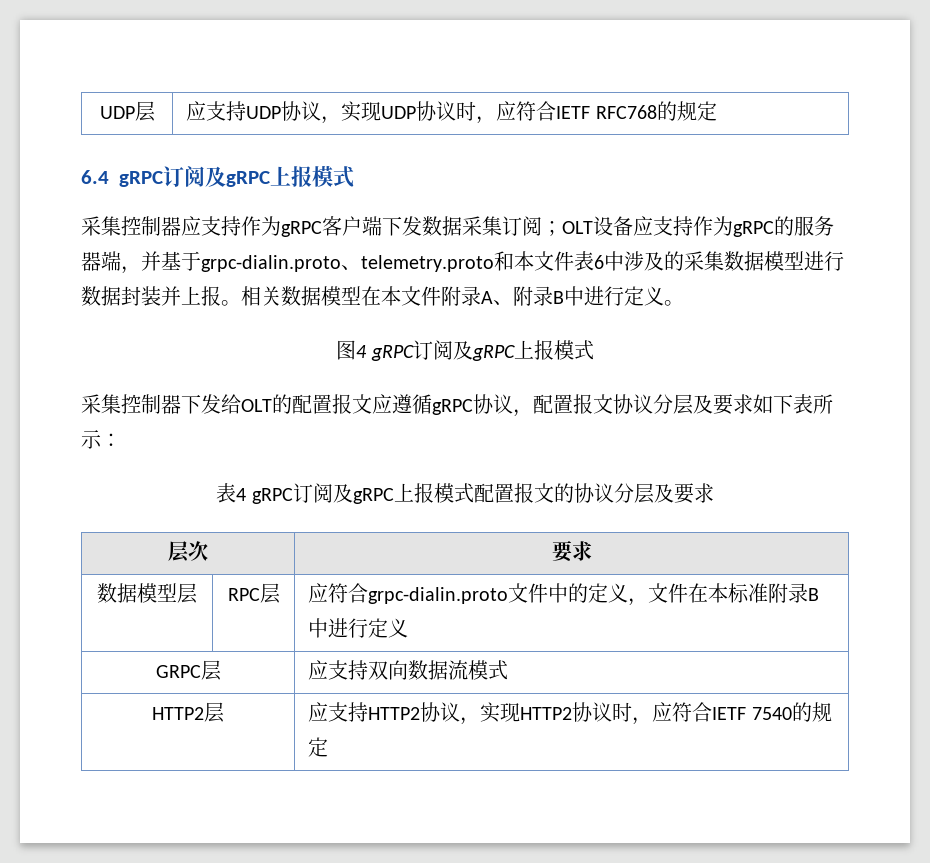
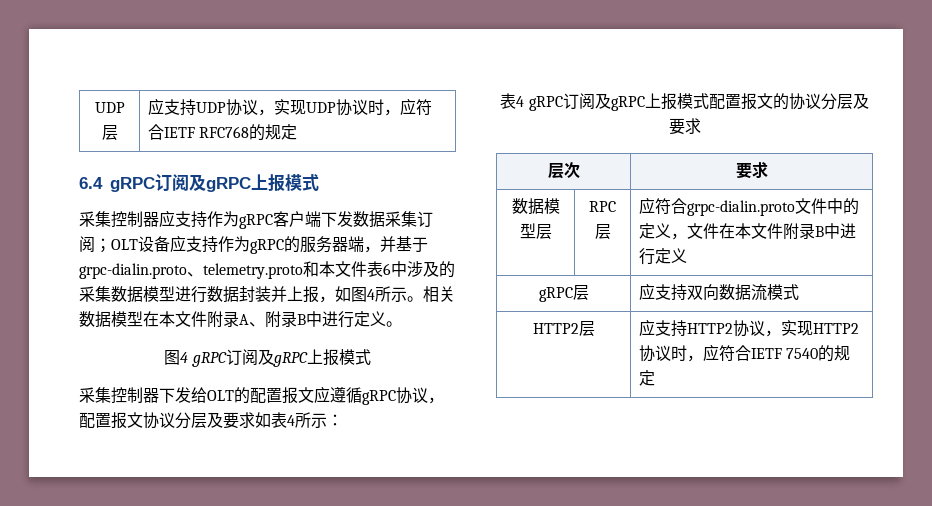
- 采集控制器应支持作为gRPC客户端下发数据采集订阅；OLT设备应支持作为gRPC的服务器端，并基于grpc-dialin.proto、telemetry.proto和本文件表6中涉及的采集数据模型进行数据封装并上报。
+ 采集控制器应支持作为gRPC客户端下发数据采集订阅；OLT设备应支持作为gRPC的服务器端，并基于grpc-dialin.proto、telemetry.proto和本文件表6中涉及的采集数据模型进行数据封装并上报，如图4所示。
- 采集控制器下发给OLT的配置报文应遵循gRPC协议，配置报文协议分层及要求如下表所示：
+ 采集控制器下发给OLT的配置报文应遵循gRPC协议，配置报文协议分层及要求如表4所示：
- 数据模型层 | RPC层 | 应符合grpc-dialin.proto文件中的定义，文件在本标准附录B中进行定义
+ 数据模型层 | RPC层 | 应符合grpc-dialin.proto文件中的定义，文件在本文件附录B中进行定义
- GRPC层 | 应支持双向数据流模式
+ gRPC层 | 应支持双向数据流模式

